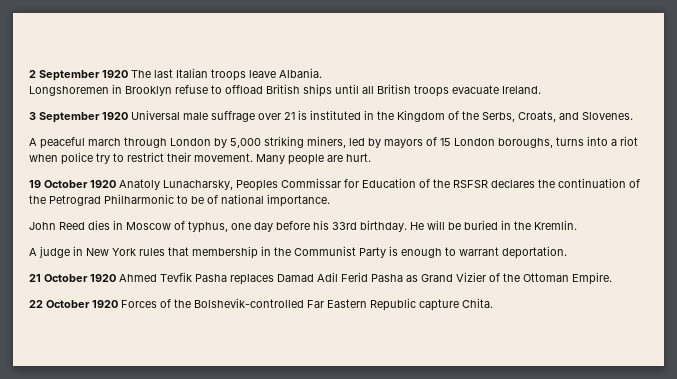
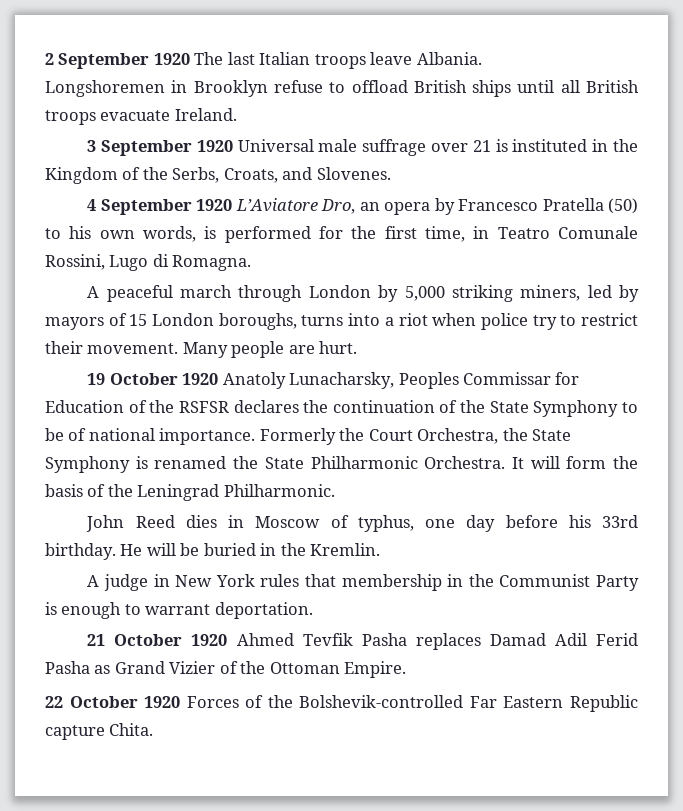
+ 4 September 1920 L’Aviatore Dro, an opera by Francesco Pratella (50) to his own words, is performed for the first time, in Teatro Comunale Rossini, Lugo di Romagna.
- 19 October 1920 Anatoly Lunacharsky, Peoples Commissar for Education of the RSFSR declares the continuation of the Petrograd Philharmonic to be of national importance.
+ 19 October 1920 Anatoly Lunacharsky, Peoples Commissar for Education of the RSFSR declares the continuation of the State Symphony to be of national importance. Formerly the Court Orchestra, the State Symphony is renamed the State Philharmonic Orchestra. It will form the basis of the Leningrad Philharmonic.

